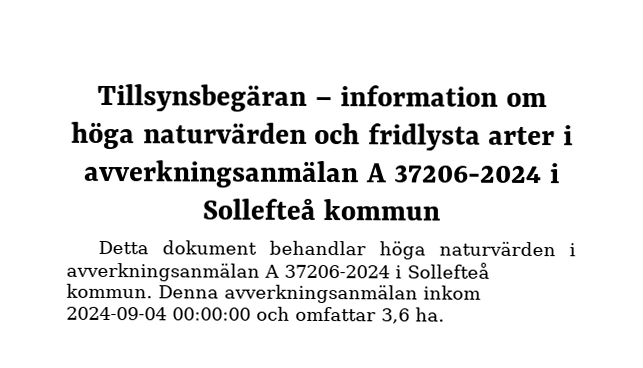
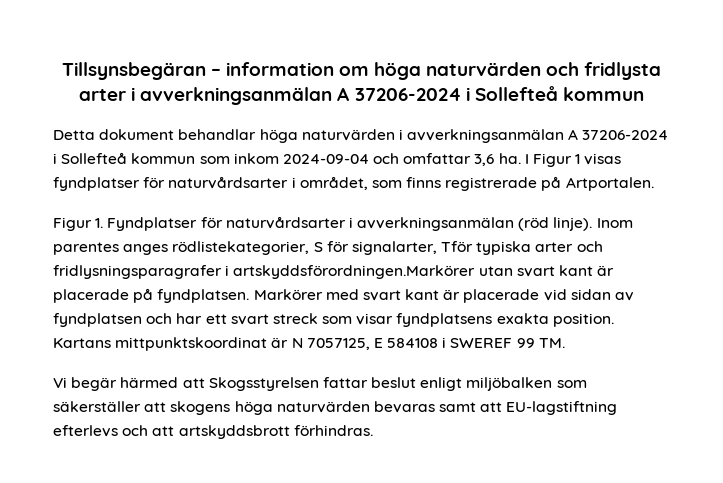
- Detta dokument behandlar höga naturvärden i avverkningsanmälan A 37206-2024 i Sollefteå kommun. Denna avverkningsanmälan inkom 2024-09-04 00:00:00 och omfattar 3,6 ha.
+ Detta dokument behandlar höga naturvärden i avverkningsanmälan A 37206-2024 i Sollefteå kommun som inkom 2024-09-04 och omfattar 3,6 ha.
+ I Figur 1 visas fyndplatser för naturvårdsarter i området, som finns registrerade på Artportalen.
+ Figur 1. Fyndplatser för naturvårdsarter i avverkningsanmälan (röd linje). Inom parentes anges rödlistekategorier, S för signalarter, Tför typiska arter och fridlysningsparagrafer i artskyddsförordningen.Markörer utan svart kant är placerade på fyndplatsen. Markörer med svart kant är placerade vid sidan av fyndplatsen och har ett svart streck som visar fyndplatsens exakta position. Kartans mittpunktskoordinat är N 7057125, E 584108 i SWEREF 99 TM.
+ Vi begär härmed att Skogsstyrelsen fattar beslut enligt miljöbalken som säkerställer att skogens höga naturvärden bevaras samt att EU-lagstiftning efterlevs och att artskyddsbrott förhindras.

